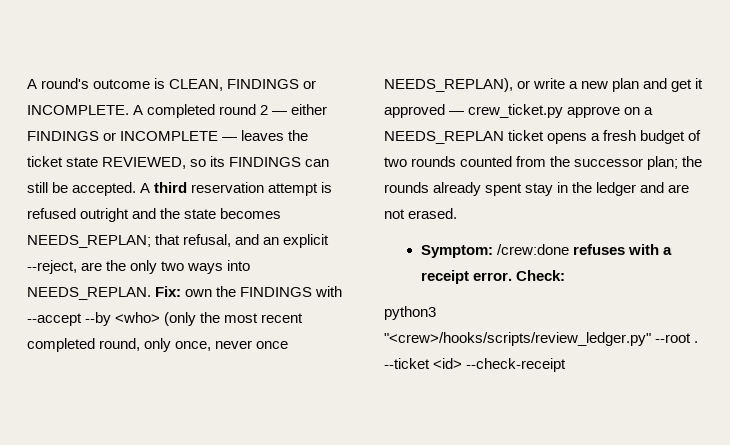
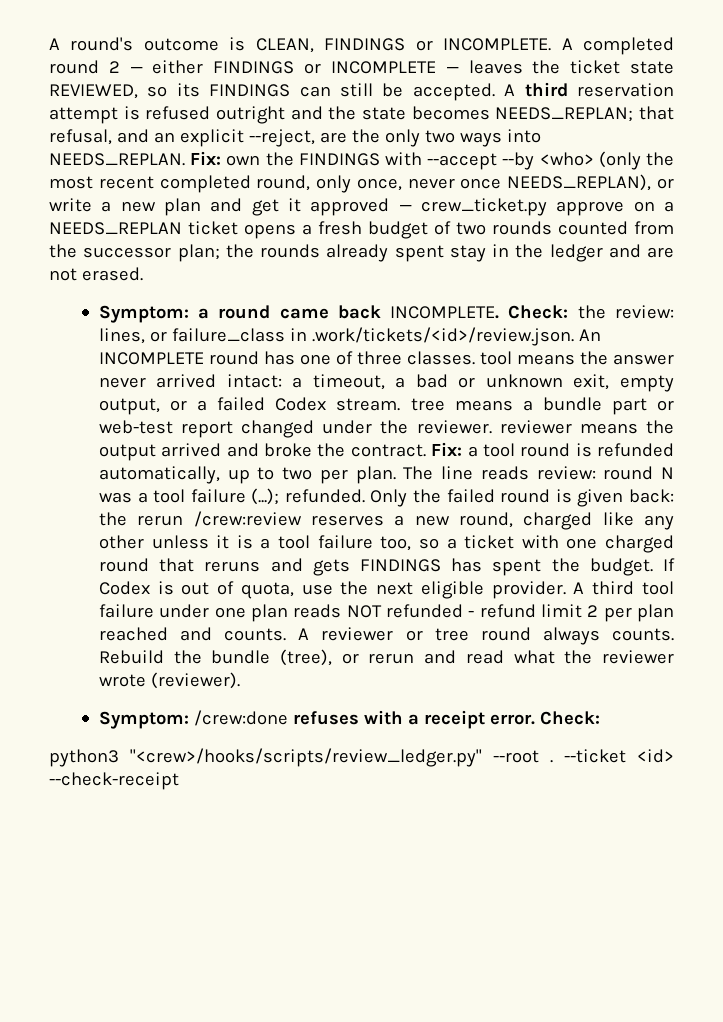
+ Symptom: a round came back INCOMPLETE. Check: the review: lines, or failure_class in .work/tickets/<id>/review.json. An INCOMPLETE round has one of three classes. tool means the answer never arrived intact: a timeout, a bad or unknown exit, empty output, or a failed Codex stream. tree means a bundle part or web-test report changed under the reviewer. reviewer means the output arrived and broke the contract. Fix: a tool round is refunded automatically, up to two per plan. The line reads review: round N was a tool failure (...); refunded. Only the failed round is given back: the rerun /crew:review reserves a new round, charged like any other unless it is a tool failure too, so a ticket with one charged round that reruns and gets FINDINGS has spent the budget. If Codex is out of quota, use the next eligible provider. A third tool failure under one plan reads NOT refunded - refund limit 2 per plan reached and counts. A reviewer or tree round always counts. Rebuild the bundle (tree), or rerun and read what the reviewer wrote (reviewer).

